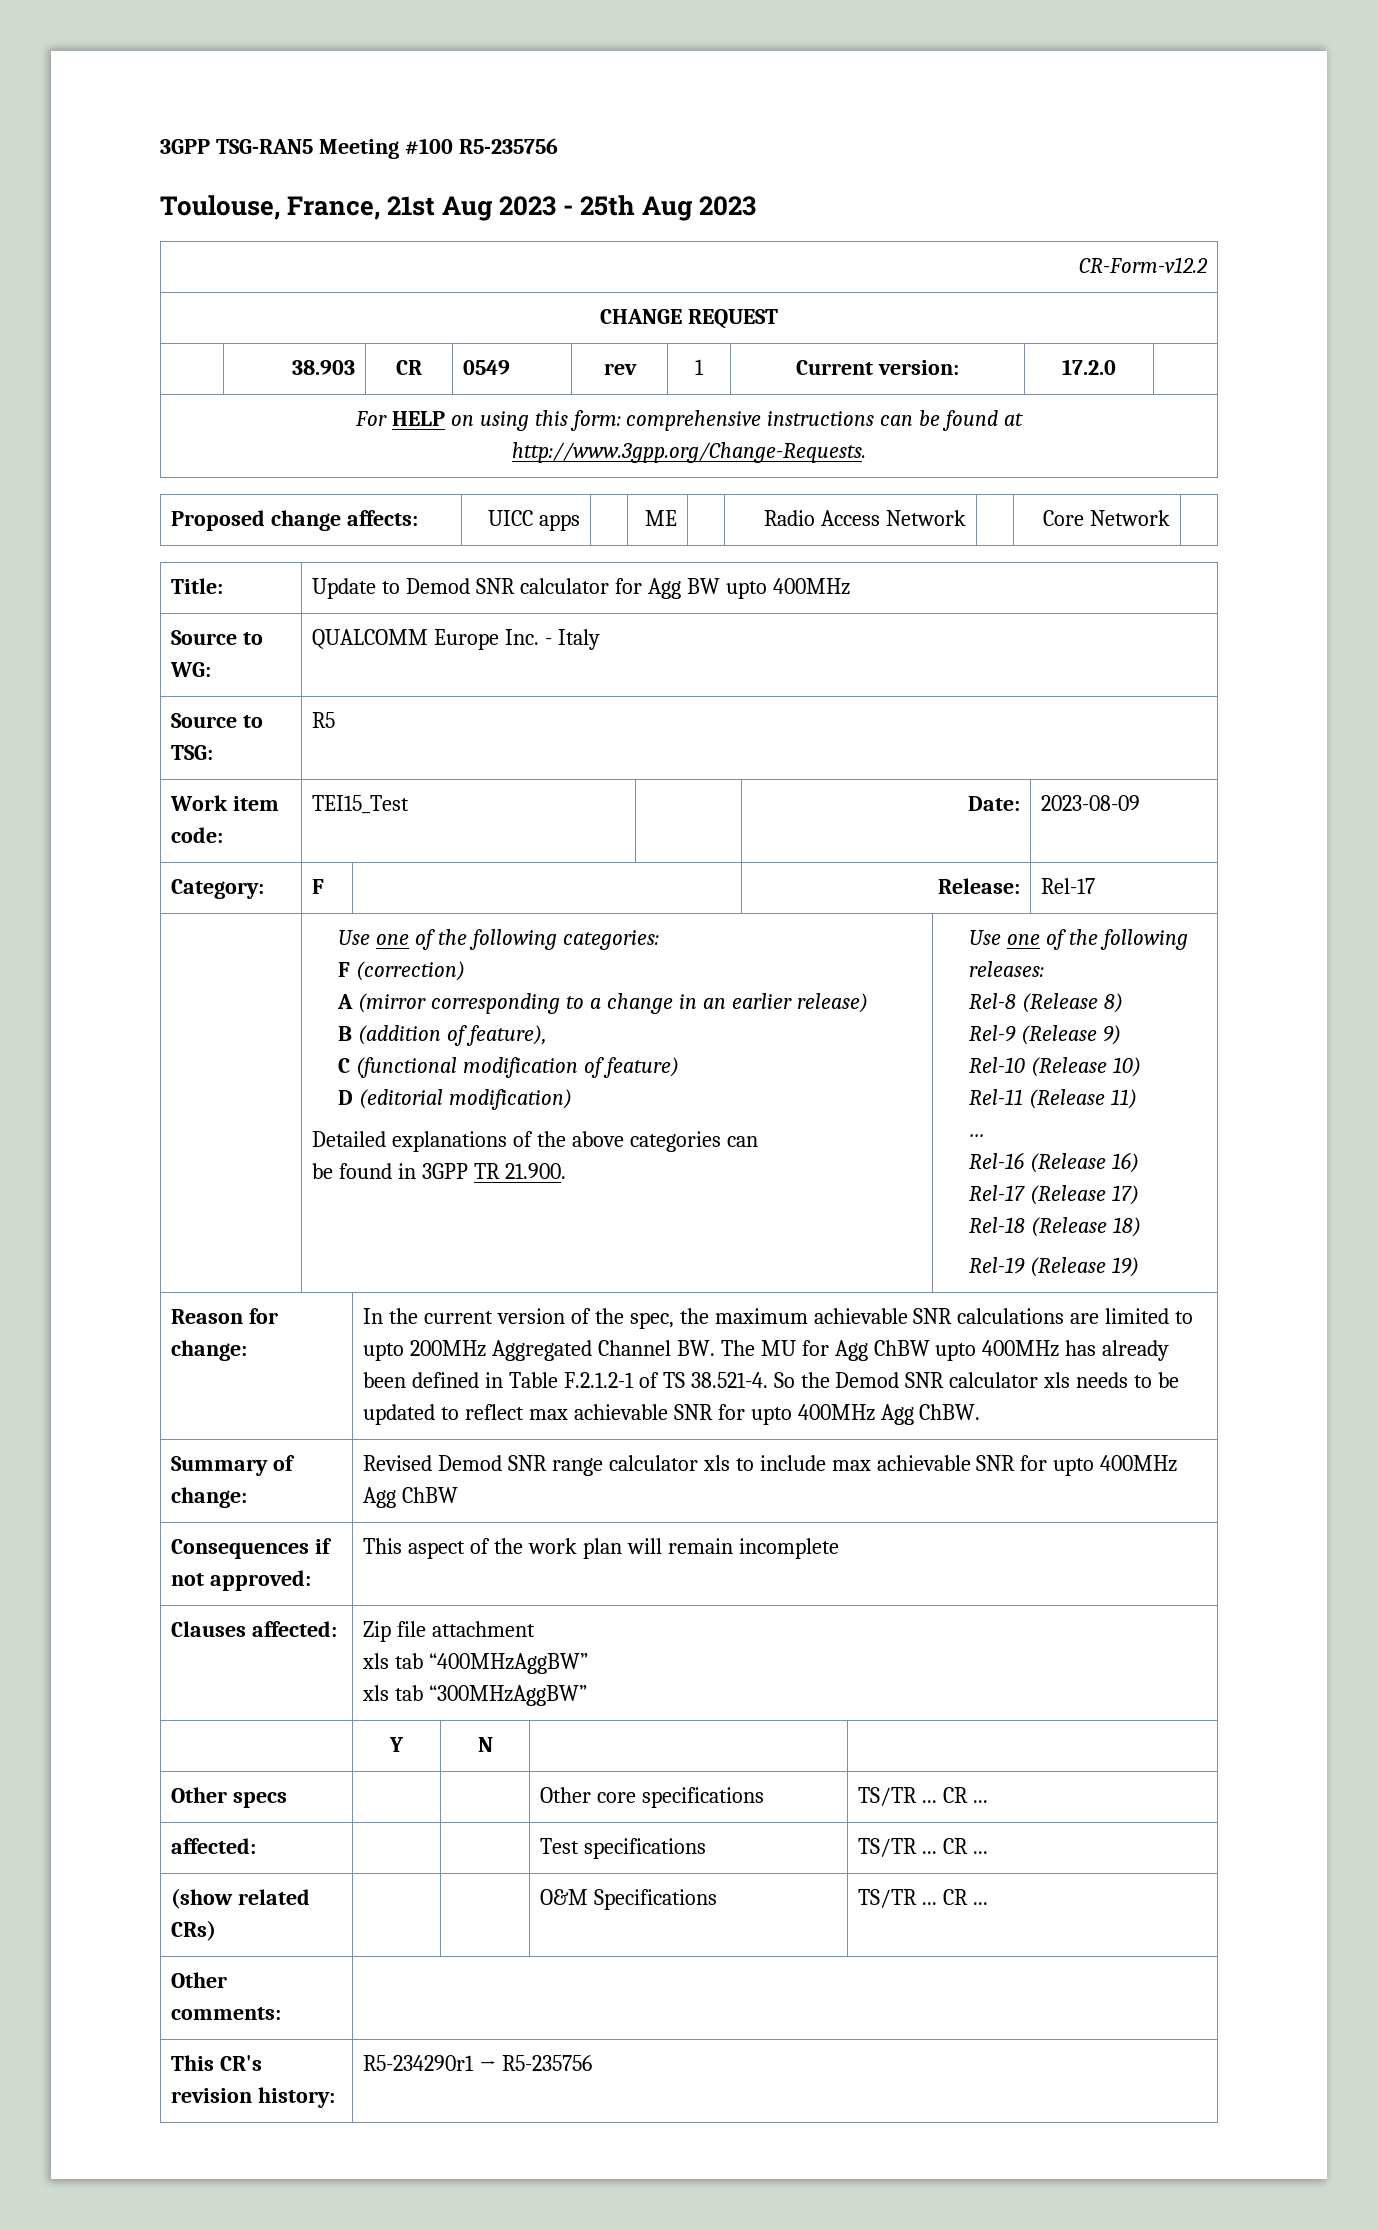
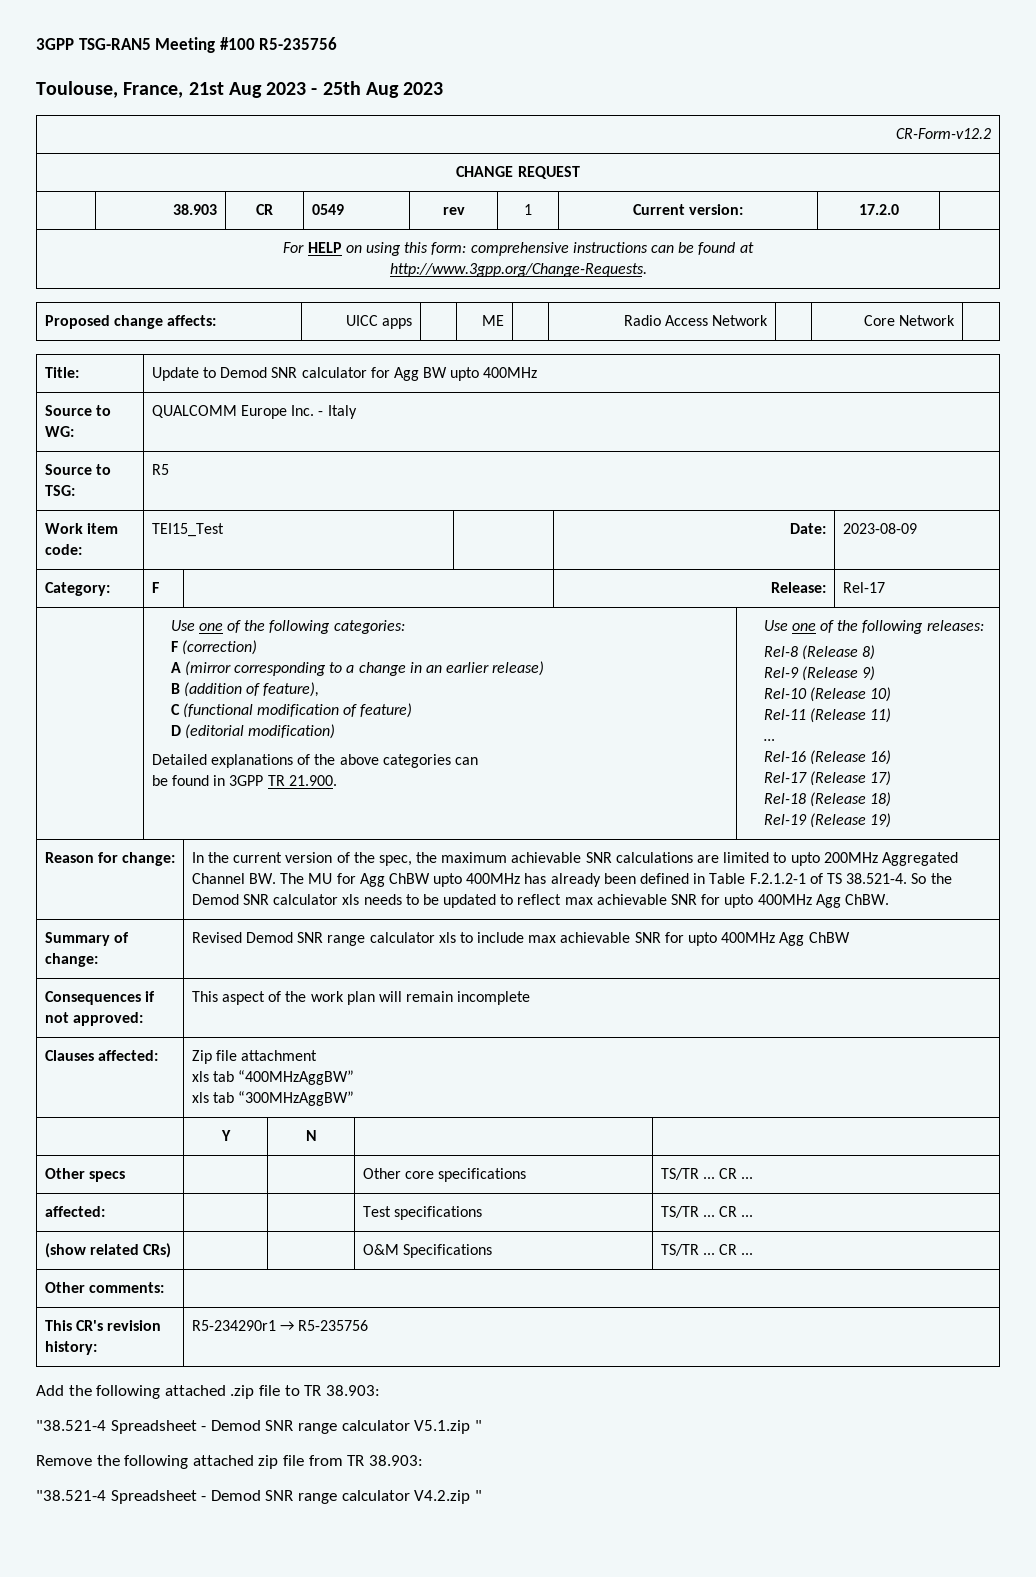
+ Add the following attached .zip file to TR 38.903:
+ "38.521-4 Spreadsheet - Demod SNR range calculator V5.1.zip "
+ Remove the following attached zip file from TR 38.903:
+ "38.521-4 Spreadsheet - Demod SNR range calculator V4.2.zip "

